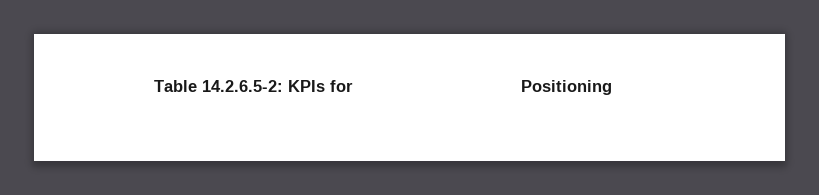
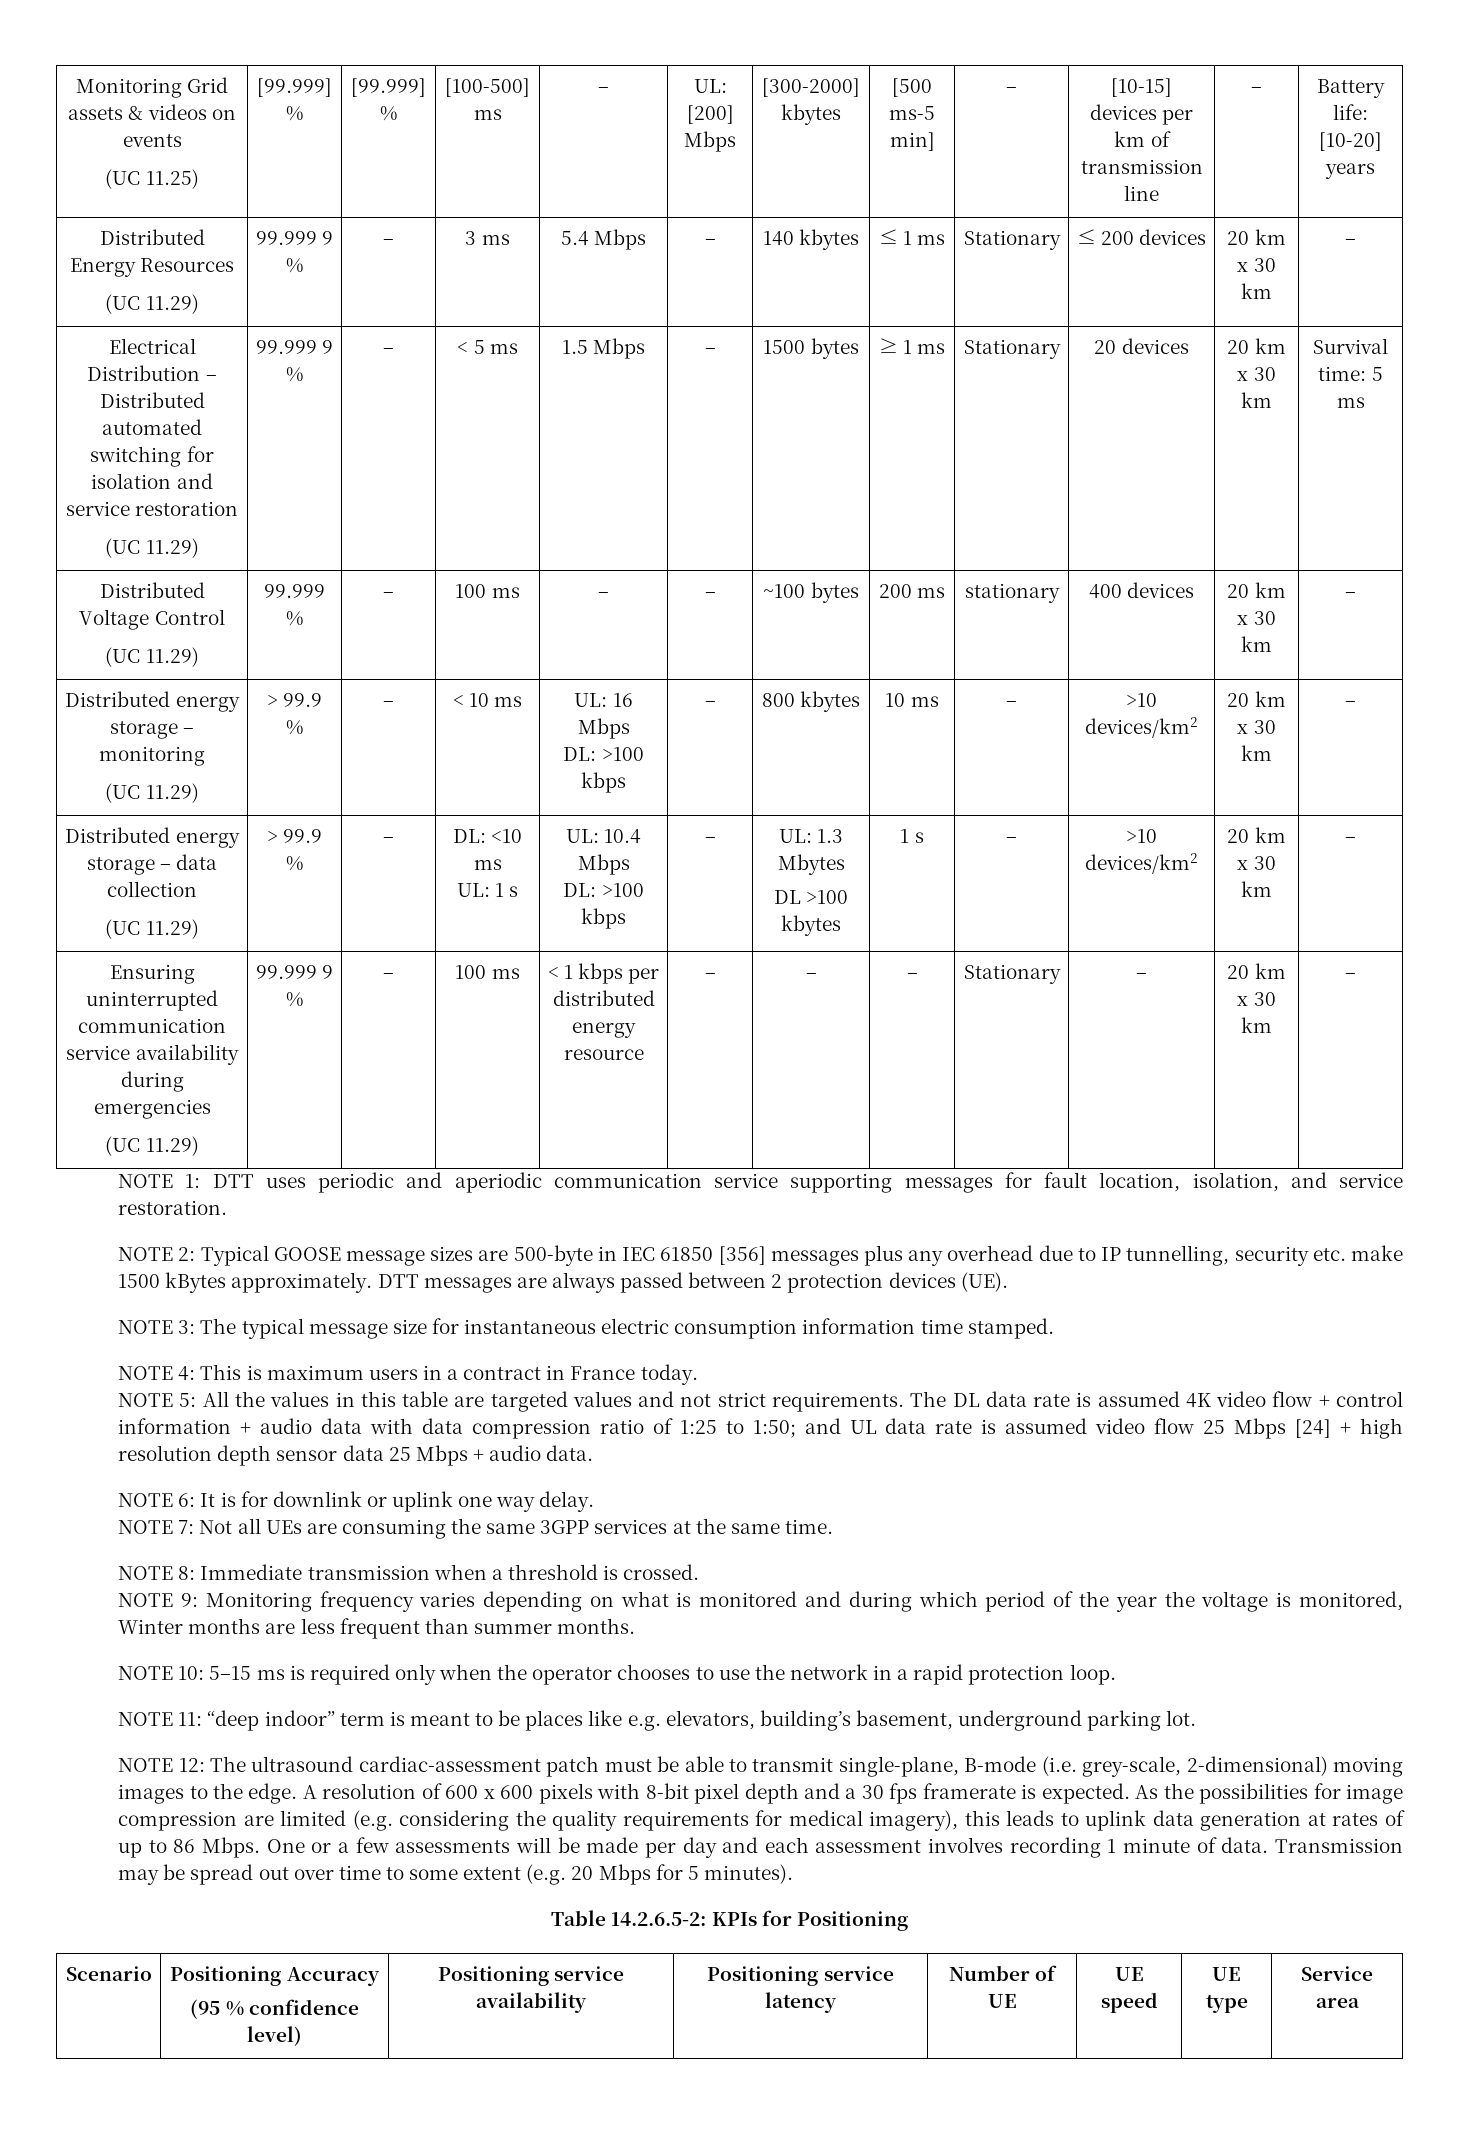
+ Monitoring Grid assets & videos on events
+ (UC 11.25) | [99.999] % | [99.999] % | [100-500] ms | – | UL: [200] Mbps | [300-2000] kbytes | [500 ms-5 min] | – | [10-15] devices per km of transmission line | – | Battery life: [10-20] years
+ Distributed Energy Resources
+ (UC 11.29) | 99.999 9 % | – | 3 ms | 5.4 Mbps | – | 140 kbytes | ≤ 1 ms | Stationary | ≤ 200 devices | 20 km x 30 km | –
+ Electrical Distribution – Distributed automated switching for isolation and service restoration
+ (UC 11.29) | 99.999 9 % | – | < 5 ms | 1.5 Mbps | – | 1500 bytes | ≥ 1 ms | Stationary | 20 devices | 20 km x 30 km | Survival time: 5 ms
+ Distributed Voltage Control
+ (UC 11.29) | 99.999 % | – | 100 ms | – | – | ~100 bytes | 200 ms | stationary | 400 devices | 20 km x 30 km | –
+ Distributed energy storage – monitoring
+ (UC 11.29) | > 99.9 % | – | < 10 ms | UL: 16 Mbps
+ DL: >100 kbps | – | 800 kbytes | 10 ms | – | >10 devices/km2 | 20 km x 30 km | –
+ Distributed energy storage – data collection
+ (UC 11.29) | > 99.9 % | – | DL: <10 ms
+ UL: 1 s | UL: 10.4 Mbps
+ DL: >100 kbps | – | UL: 1.3 Mbytes
+ DL >100 kbytes | 1 s | – | >10 devices/km2 | 20 km x 30 km | –
+ Ensuring uninterrupted communication service availability during emergencies
+ (UC 11.29) | 99.999 9 % | – | 100 ms | < 1 kbps per distributed energy resource | – | – | – | Stationary | – | 20 km x 30 km | –
+ NOTE 1: DTT uses periodic and aperiodic communication service supporting messages for fault location, isolation, and service restoration.
+ NOTE 2: Typical GOOSE message sizes are 500-byte in IEC 61850 [356] messages plus any overhead due to IP tunnelling, security etc. make 1500 kBytes approximately. DTT messages are always passed between 2 protection devices (UE).
+ NOTE 3: The typical message size for instantaneous electric consumption information time stamped.
+ NOTE 4: This is maximum users in a contract in France today.
+ NOTE 5: All the values in this table are targeted values and not strict requirements. The DL data rate is assumed 4K video flow + control information + audio data with data compression ratio of 1:25 to 1:50; and UL data rate is assumed video flow 25 Mbps [24] + high resolution depth sensor data 25 Mbps + audio data.
+ NOTE 6: It is for downlink or uplink one way delay.
+ NOTE 7: Not all UEs are consuming the same 3GPP services at the same time.
+ NOTE 8: Immediate transmission when a threshold is crossed.
+ NOTE 9: Monitoring frequency varies depending on what is monitored and during which period of the year the voltage is monitored, Winter months are less frequent than summer months.
+ NOTE 10: 5–15 ms is required only when the operator chooses to use the network in a rapid protection loop.
+ NOTE 11: “deep indoor” term is meant to be places like e.g. elevators, building’s basement, underground parking lot.
+ NOTE 12: The ultrasound cardiac-assessment patch must be able to transmit single-plane, B-mode (i.e. grey-scale, 2-dimensional) moving images to the edge. A resolution of 600 x 600 pixels with 8-bit pixel depth and a 30 fps framerate is expected. As the possibilities for image compression are limited (e.g. considering the quality requirements for medical imagery), this leads to uplink data generation at rates of up to 86 Mbps. One or a few assessments will be made per day and each assessment involves recording 1 minute of data. Transmission may be spread out over time to some extent (e.g. 20 Mbps for 5 minutes).
+ Scenario | Positioning Accuracy
+ (95 % confidence level) | Positioning service availability | Positioning service latency | Number of UE | UE speed | UE type | Service area

